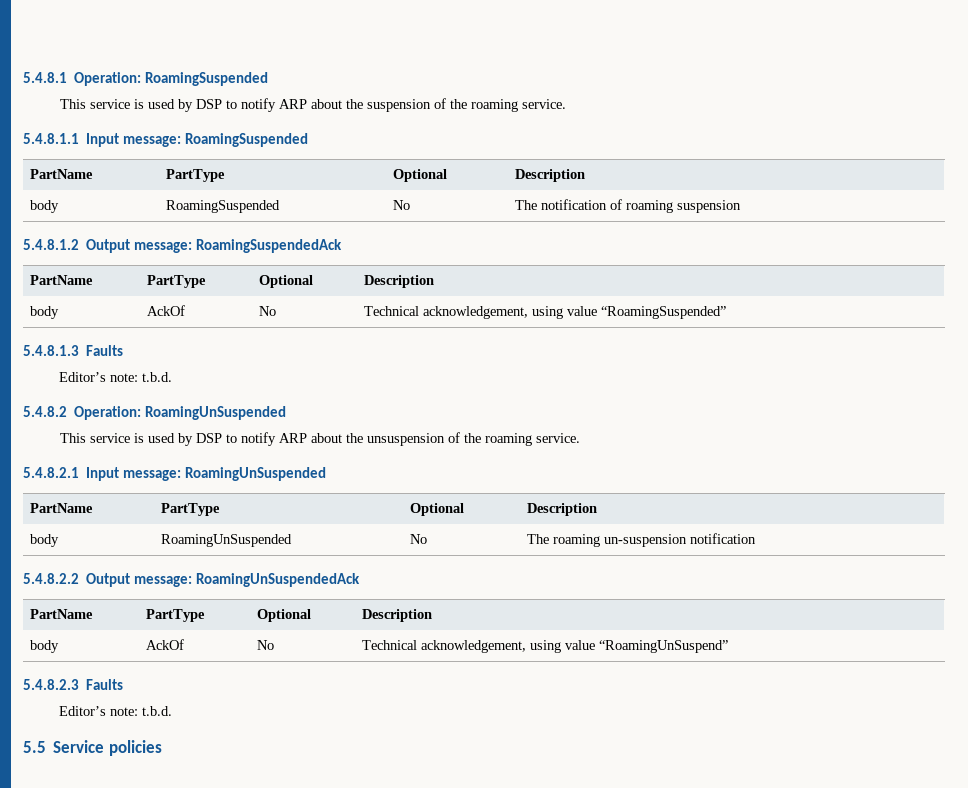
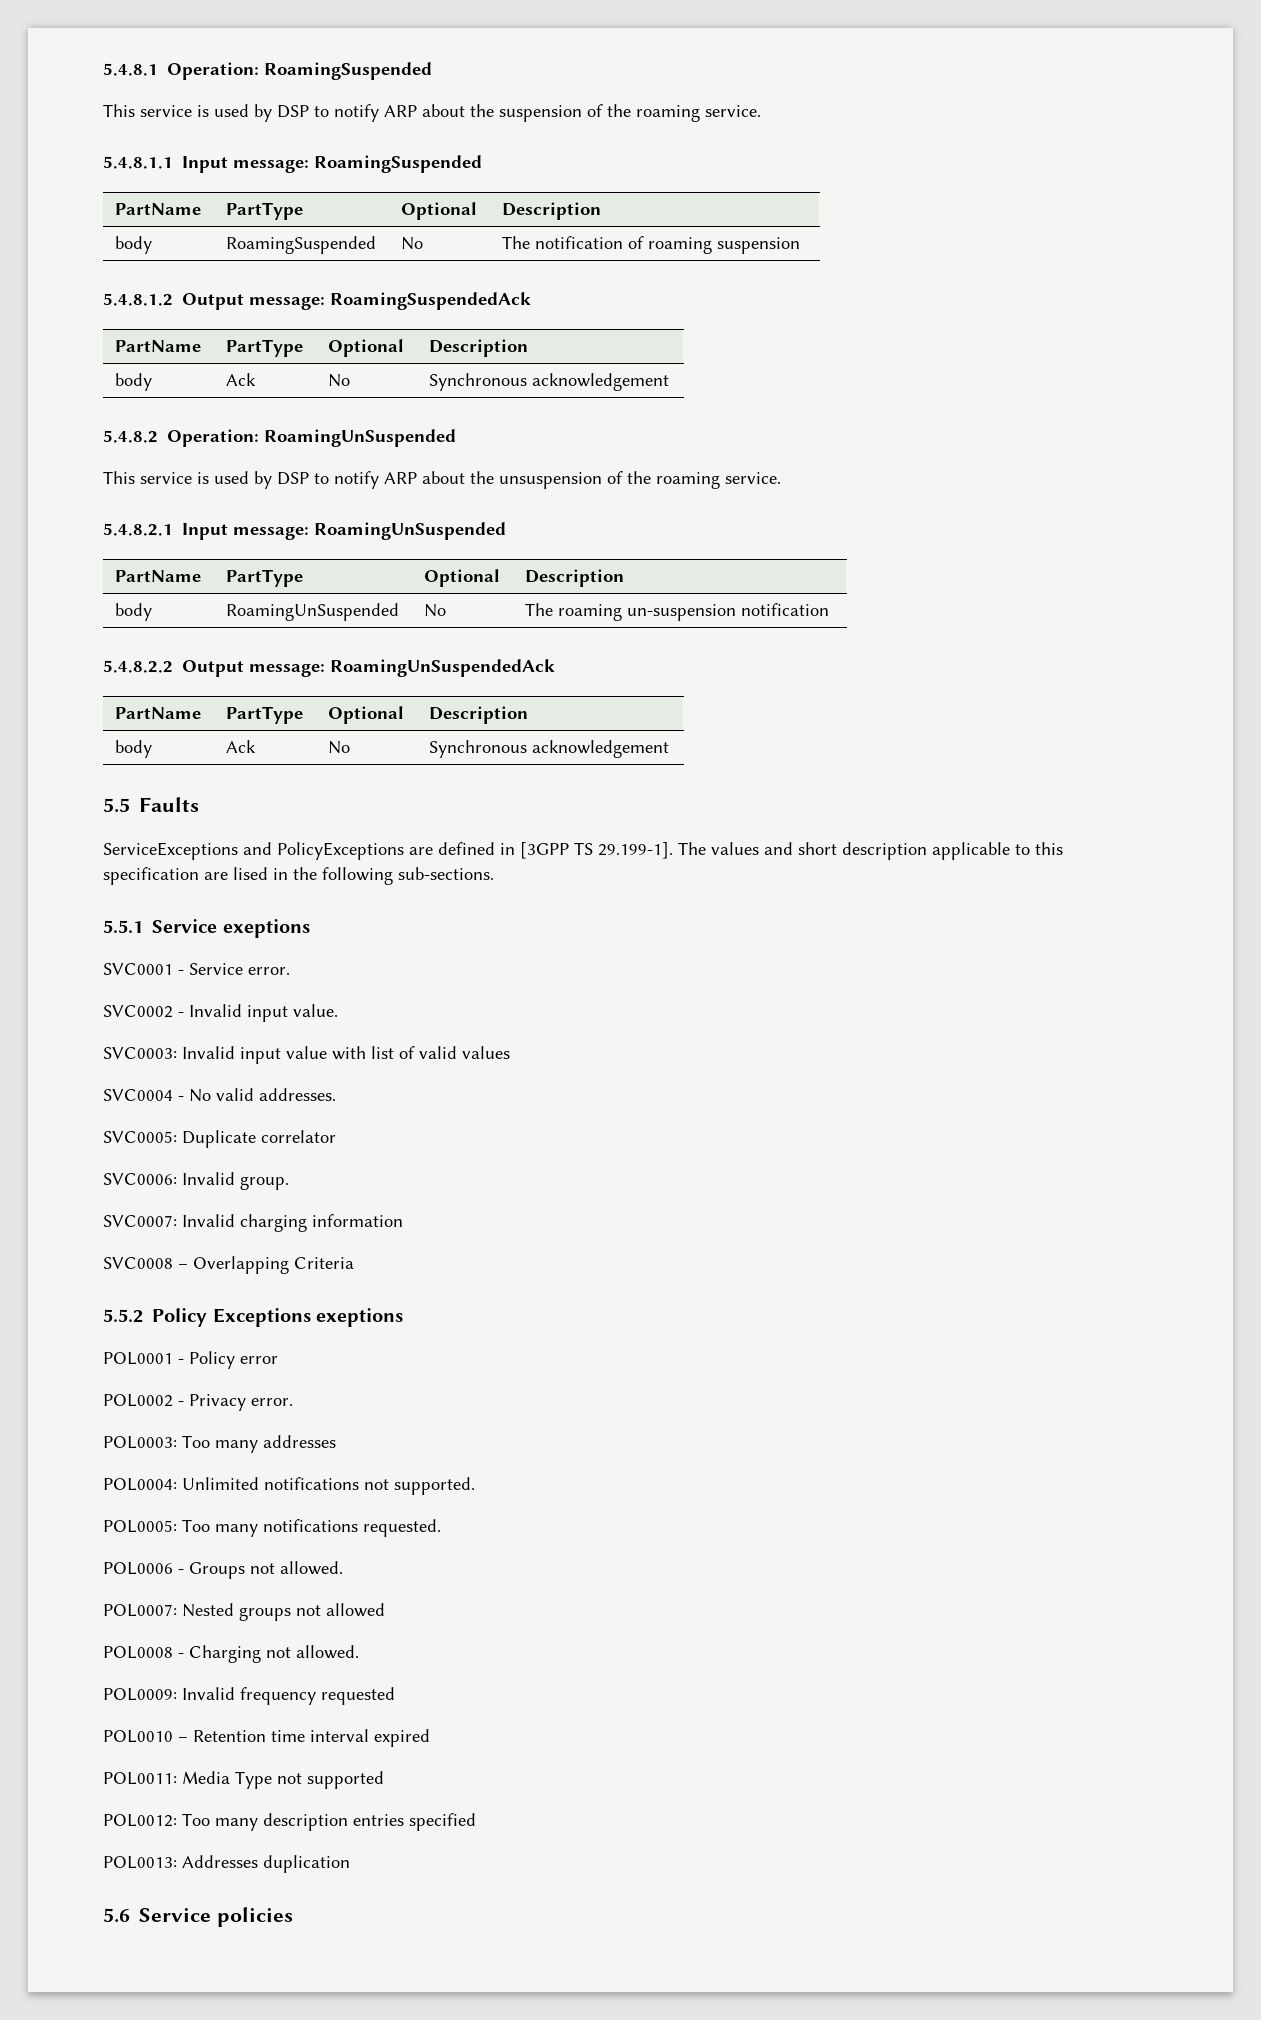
  5.4.8.1.2 Output message: RoamingSuspendedAck
  PartName | PartType | Optional | Description
- body | AckOf | No | Technical acknowledgement, using value “RoamingSuspended”
- 5.4.8.1.3 Faults
- Editor’s note: t.b.d.
+ body | Ack | No | Synchronous acknowledgement
  5.4.8.2.2 Output message: RoamingUnSuspendedAck
  PartName | PartType | Optional | Description
- body | AckOf | No | Technical acknowledgement, using value “RoamingUnSuspend”
- 5.4.8.2.3 Faults
- Editor’s note: t.b.d.
- 5.5 Service policies
+ body | Ack | No | Synchronous acknowledgement
+ 5.5 Faults
+ ServiceExceptions and PolicyExceptions are defined in [3GPP TS 29.199-1]. The values and short description applicable to this specification are lised in the following sub-sections.
+ 5.5.1 Service exeptions
+ SVC0001 - Service error.
+ SVC0002 - Invalid input value.
+ SVC0003: Invalid input value with list of valid values
+ SVC0004 - No valid addresses.
+ SVC0005: Duplicate correlator
+ SVC0006: Invalid group.
+ SVC0007: Invalid charging information
+ SVC0008 – Overlapping Criteria
+ 5.5.2 Policy Exceptions exeptions
+ POL0001 - Policy error
+ POL0002 - Privacy error.
+ POL0003: Too many addresses
+ POL0004: Unlimited notifications not supported.
+ POL0005: Too many notifications requested.
+ POL0006 - Groups not allowed.
+ POL0007: Nested groups not allowed
+ POL0008 - Charging not allowed.
+ POL0009: Invalid frequency requested
+ POL0010 – Retention time interval expired
+ POL0011: Media Type not supported
+ POL0012: Too many description entries specified
+ POL0013: Addresses duplication
+ 5.6 Service policies

